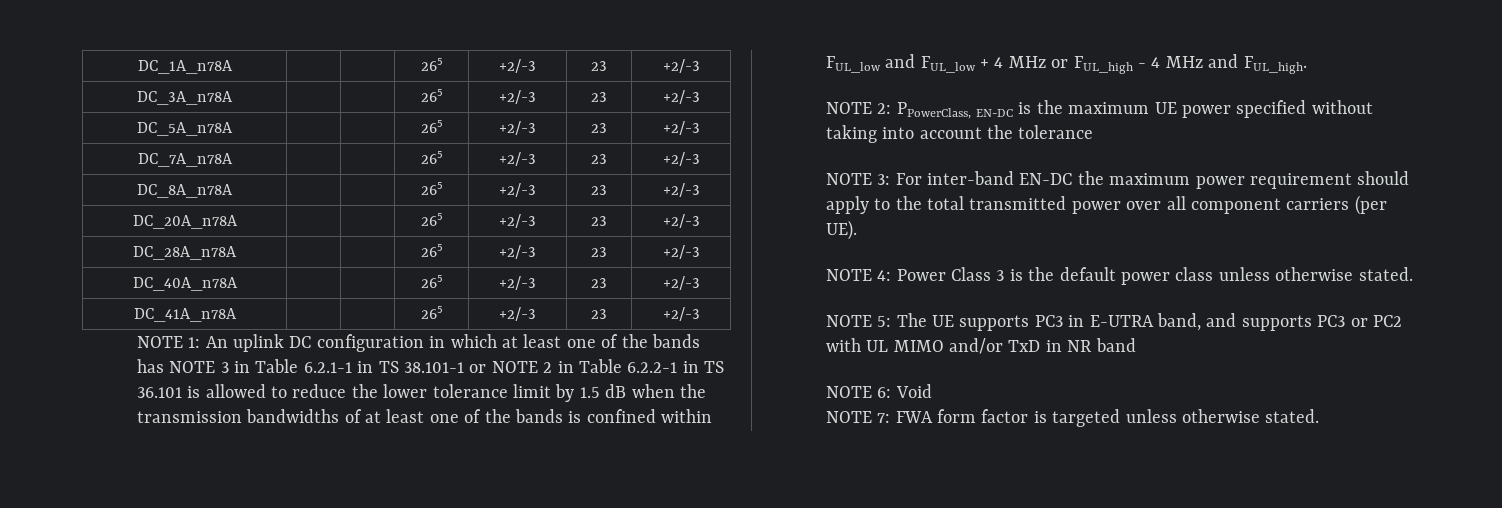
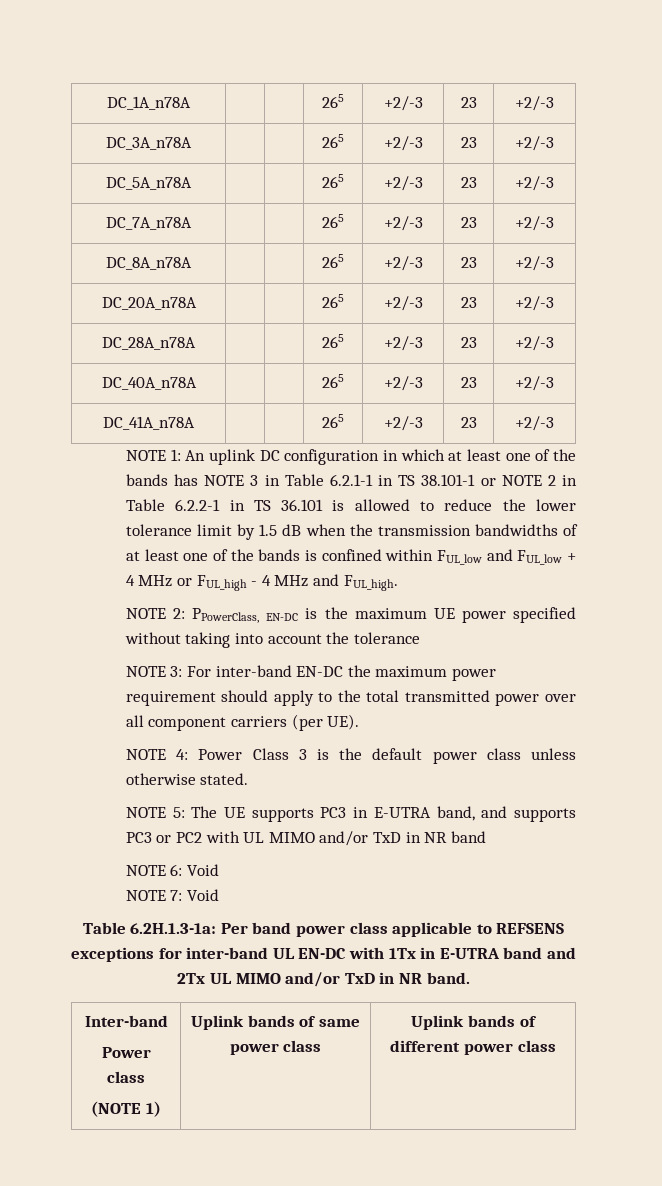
- NOTE 7: FWA form factor is targeted unless otherwise stated.
+ NOTE 7: Void
+ Table 6.2H.1.3-1a: Per band power class applicable to REFSENS exceptions for inter-band UL EN-DC with 1Tx in E-UTRA band and 2Tx UL MIMO and/or TxD in NR band.
+ Inter-band
+ Power class
+ (NOTE 1) | Uplink bands of same power class | Uplink bands of different power class

